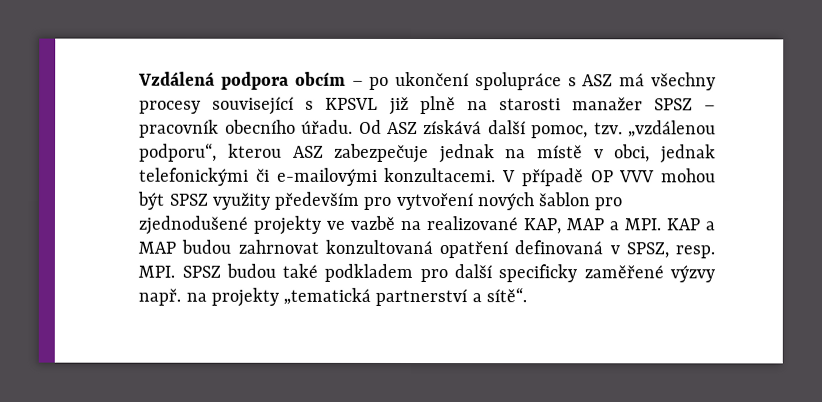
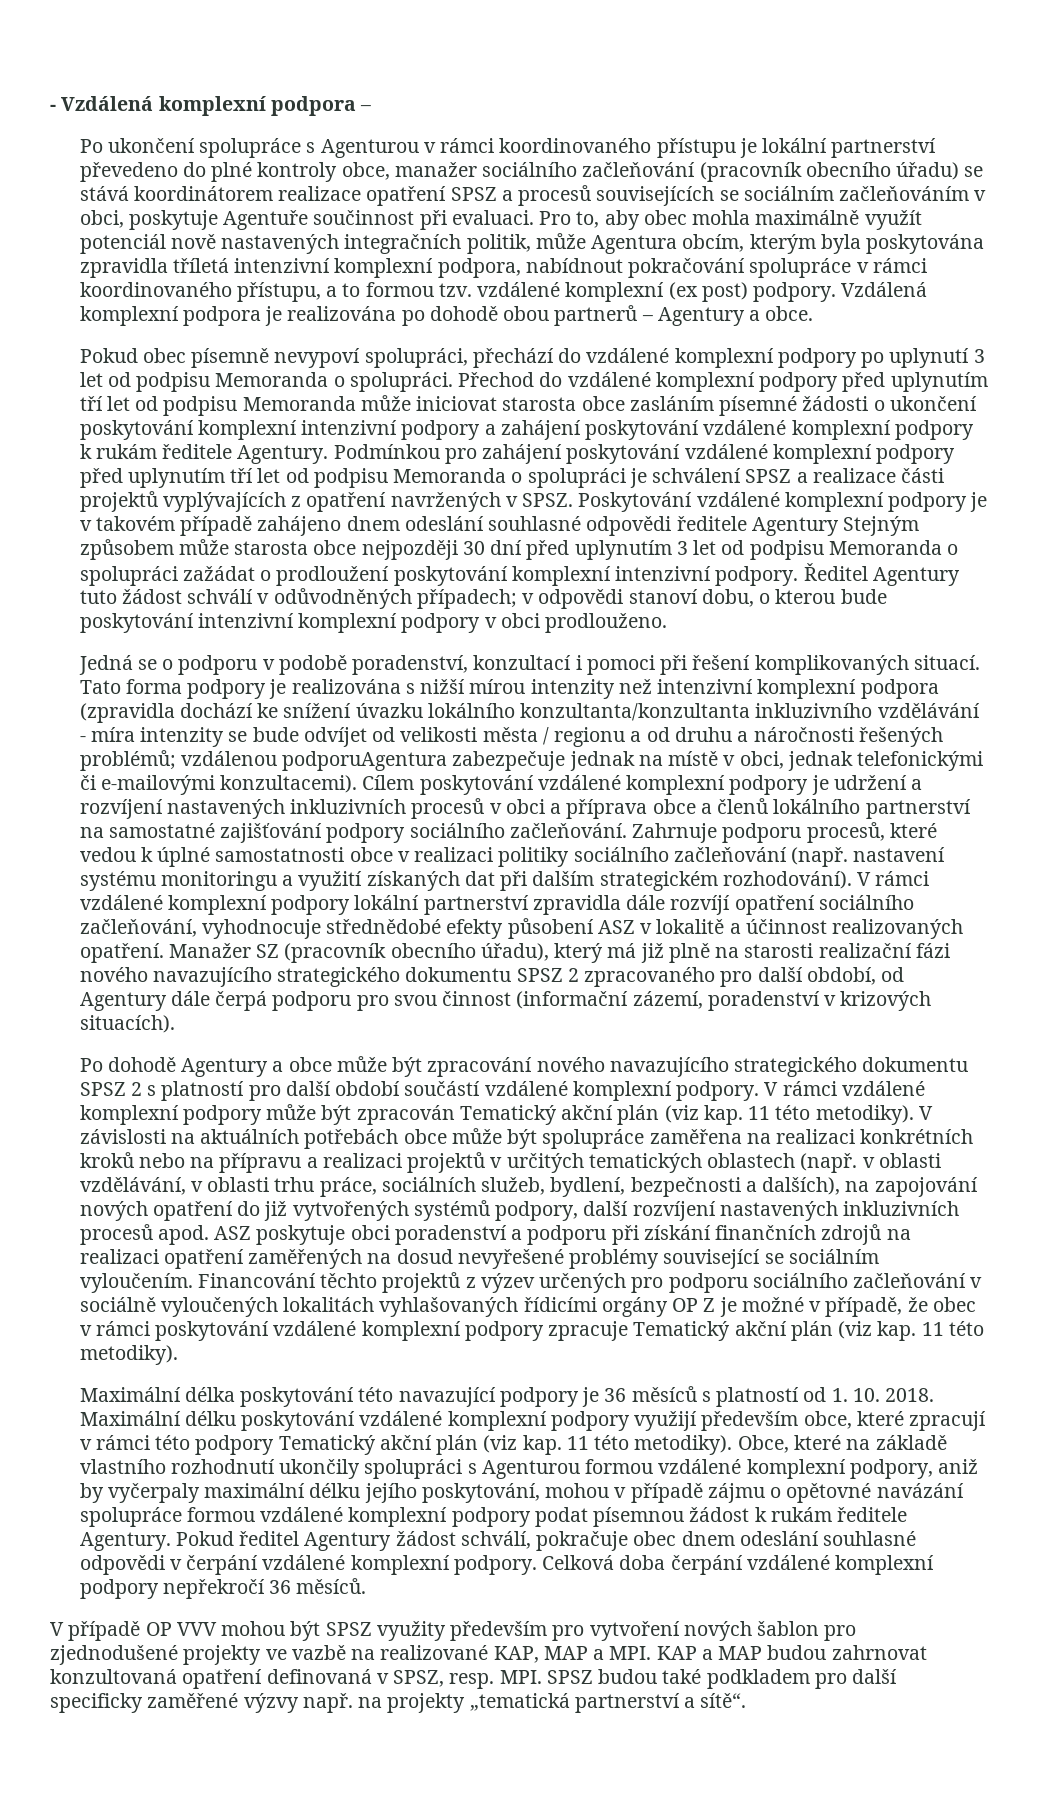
- Vzdálená podpora obcím – po ukončení spolupráce s ASZ má všechny procesy související s KPSVL již plně na starosti manažer SPSZ – pracovník obecního úřadu. Od ASZ získává další pomoc, tzv. „vzdálenou podporu“, kterou ASZ zabezpečuje jednak na místě v obci, jednak telefonickými či e-mailovými konzultacemi. V případě OP VVV mohou být SPSZ využity především pro vytvoření nových šablon pro zjednodušené projekty ve vazbě na realizované KAP, MAP a MPI. KAP a MAP budou zahrnovat konzultovaná opatření definovaná v SPSZ, resp. MPI. SPSZ budou také podkladem pro další specificky zaměřené výzvy např. na projekty „tematická partnerství a sítě“.
+ - Vzdálená komplexní podpora –
+ Po ukončení spolupráce s Agenturou v rámci koordinovaného přístupu je lokální partnerství převedeno do plné kontroly obce, manažer sociálního začleňování (pracovník obecního úřadu) se stává koordinátorem realizace opatření SPSZ a procesů souvisejících se sociálním začleňováním v obci, poskytuje Agentuře součinnost při evaluaci. Pro to, aby obec mohla maximálně využít potenciál nově nastavených integračních politik, může Agentura obcím, kterým byla poskytována zpravidla tříletá intenzivní komplexní podpora, nabídnout pokračování spolupráce v rámci koordinovaného přístupu, a to formou tzv. vzdálené komplexní (ex post) podpory. Vzdálená komplexní podpora je realizována po dohodě obou partnerů – Agentury a obce.
+ Pokud obec písemně nevypoví spolupráci, přechází do vzdálené komplexní podpory po uplynutí 3 let od podpisu Memoranda o spolupráci. Přechod do vzdálené komplexní podpory před uplynutím tří let od podpisu Memoranda může iniciovat starosta obce zasláním písemné žádosti o ukončení poskytování komplexní intenzivní podpory a zahájení poskytování vzdálené komplexní podpory k rukám ředitele Agentury. Podmínkou pro zahájení poskytování vzdálené komplexní podpory před uplynutím tří let od podpisu Memoranda o spolupráci je schválení SPSZ a realizace části projektů vyplývajících z opatření navržených v SPSZ. Poskytování vzdálené komplexní podpory je v takovém případě zahájeno dnem odeslání souhlasné odpovědi ředitele Agentury Stejným způsobem může starosta obce nejpozději 30 dní před uplynutím 3 let od podpisu Memoranda o spolupráci zažádat o prodloužení poskytování komplexní intenzivní podpory. Ředitel Agentury tuto žádost schválí v odůvodněných případech; v odpovědi stanoví dobu, o kterou bude poskytování intenzivní komplexní podpory v obci prodlouženo.
+ Jedná se o podporu v podobě poradenství, konzultací i pomoci při řešení komplikovaných situací. Tato forma podpory je realizována s nižší mírou intenzity než intenzivní komplexní podpora (zpravidla dochází ke snížení úvazku lokálního konzultanta/konzultanta inkluzivního vzdělávání - míra intenzity se bude odvíjet od velikosti města / regionu a od druhu a náročnosti řešených problémů; vzdálenou podporuAgentura zabezpečuje jednak na místě v obci, jednak telefonickými či e-mailovými konzultacemi). Cílem poskytování vzdálené komplexní podpory je udržení a rozvíjení nastavených inkluzivních procesů v obci a příprava obce a členů lokálního partnerství na samostatné zajišťování podpory sociálního začleňování. Zahrnuje podporu procesů, které vedou k úplné samostatnosti obce v realizaci politiky sociálního začleňování (např. nastavení systému monitoringu a využití získaných dat při dalším strategickém rozhodování). V rámci vzdálené komplexní podpory lokální partnerství zpravidla dále rozvíjí opatření sociálního začleňování, vyhodnocuje střednědobé efekty působení ASZ v lokalitě a účinnost realizovaných opatření. Manažer SZ (pracovník obecního úřadu), který má již plně na starosti realizační fázi nového navazujícího strategického dokumentu SPSZ 2 zpracovaného pro další období, od Agentury dále čerpá podporu pro svou činnost (informační zázemí, poradenství v krizových situacích).
+ Po dohodě Agentury a obce může být zpracování nového navazujícího strategického dokumentu SPSZ 2 s platností pro další období součástí vzdálené komplexní podpory. V rámci vzdálené komplexní podpory může být zpracován Tematický akční plán (viz kap. 11 této metodiky). V závislosti na aktuálních potřebách obce může být spolupráce zaměřena na realizaci konkrétních kroků nebo na přípravu a realizaci projektů v určitých tematických oblastech (např. v oblasti vzdělávání, v oblasti trhu práce, sociálních služeb, bydlení, bezpečnosti a dalších), na zapojování nových opatření do již vytvořených systémů podpory, další rozvíjení nastavených inkluzivních procesů apod. ASZ poskytuje obci poradenství a podporu při získání finančních zdrojů na realizaci opatření zaměřených na dosud nevyřešené problémy související se sociálním vyloučením. Financování těchto projektů z výzev určených pro podporu sociálního začleňování v sociálně vyloučených lokalitách vyhlašovaných řídicími orgány OP Z je možné v případě, že obec v rámci poskytování vzdálené komplexní podpory zpracuje Tematický akční plán (viz kap. 11 této metodiky).
+ Maximální délka poskytování této navazující podpory je 36 měsíců s platností od 1. 10. 2018. Maximální délku poskytování vzdálené komplexní podpory využijí především obce, které zpracují v rámci této podpory Tematický akční plán (viz kap. 11 této metodiky). Obce, které na základě vlastního rozhodnutí ukončily spolupráci s Agenturou formou vzdálené komplexní podpory, aniž by vyčerpaly maximální délku jejího poskytování, mohou v případě zájmu o opětovné navázání spolupráce formou vzdálené komplexní podpory podat písemnou žádost k rukám ředitele Agentury. Pokud ředitel Agentury žádost schválí, pokračuje obec dnem odeslání souhlasné odpovědi v čerpání vzdálené komplexní podpory. Celková doba čerpání vzdálené komplexní podpory nepřekročí 36 měsíců.
+ V případě OP VVV mohou být SPSZ využity především pro vytvoření nových šablon pro zjednodušené projekty ve vazbě na realizované KAP, MAP a MPI. KAP a MAP budou zahrnovat konzultovaná opatření definovaná v SPSZ, resp. MPI. SPSZ budou také podkladem pro další specificky zaměřené výzvy např. na projekty „tematická partnerství a sítě“.

